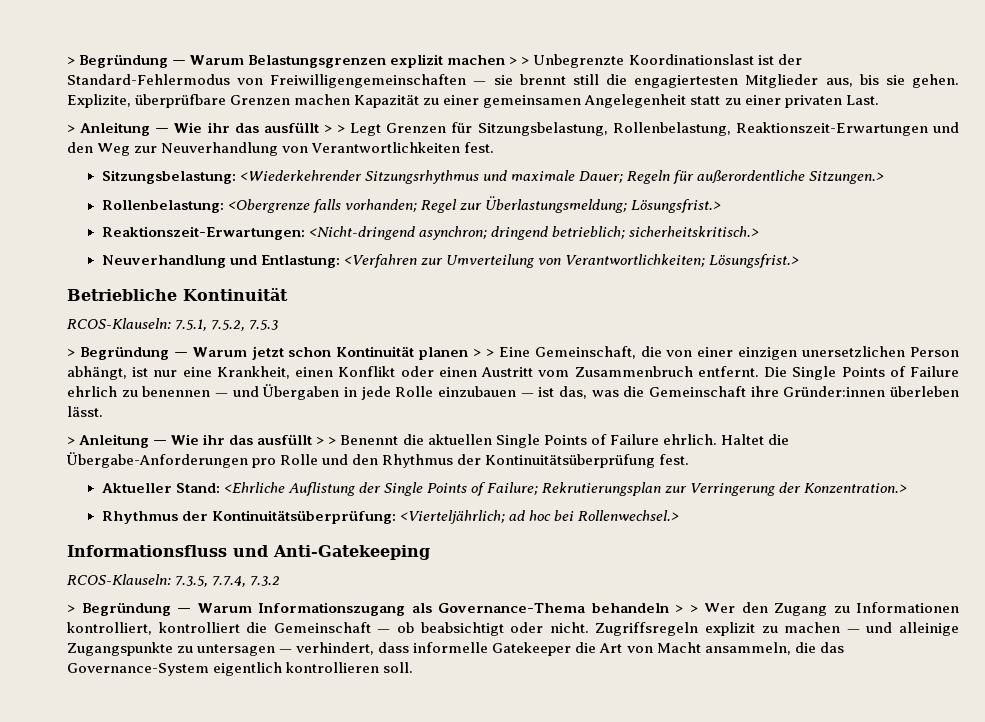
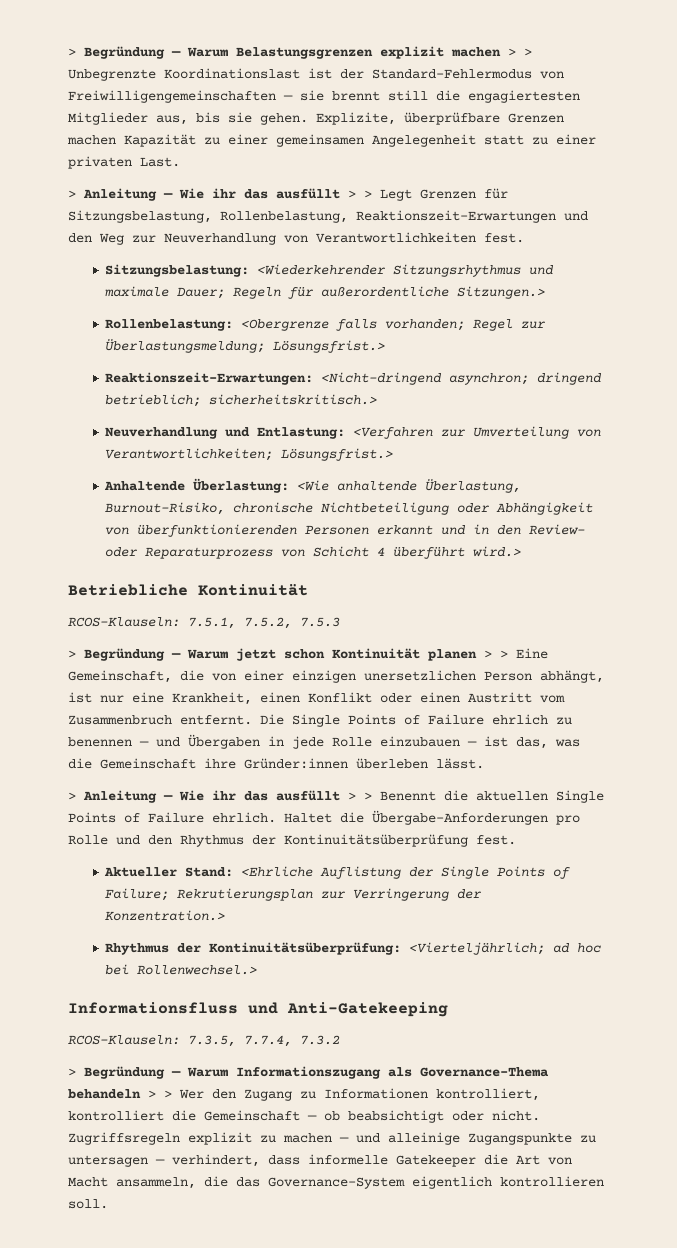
+ Anhaltende Überlastung: <Wie anhaltende Überlastung, Burnout-Risiko, chronische Nichtbeteiligung oder Abhängigkeit von überfunktionierenden Personen erkannt und in den Review- oder Reparaturprozess von Schicht 4 überführt wird.>

